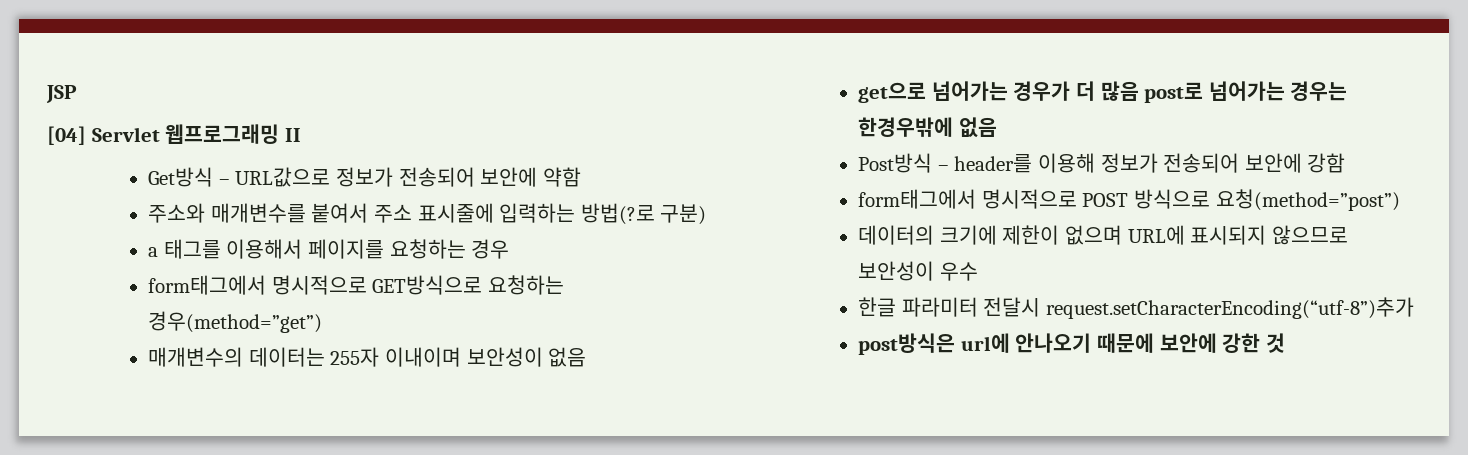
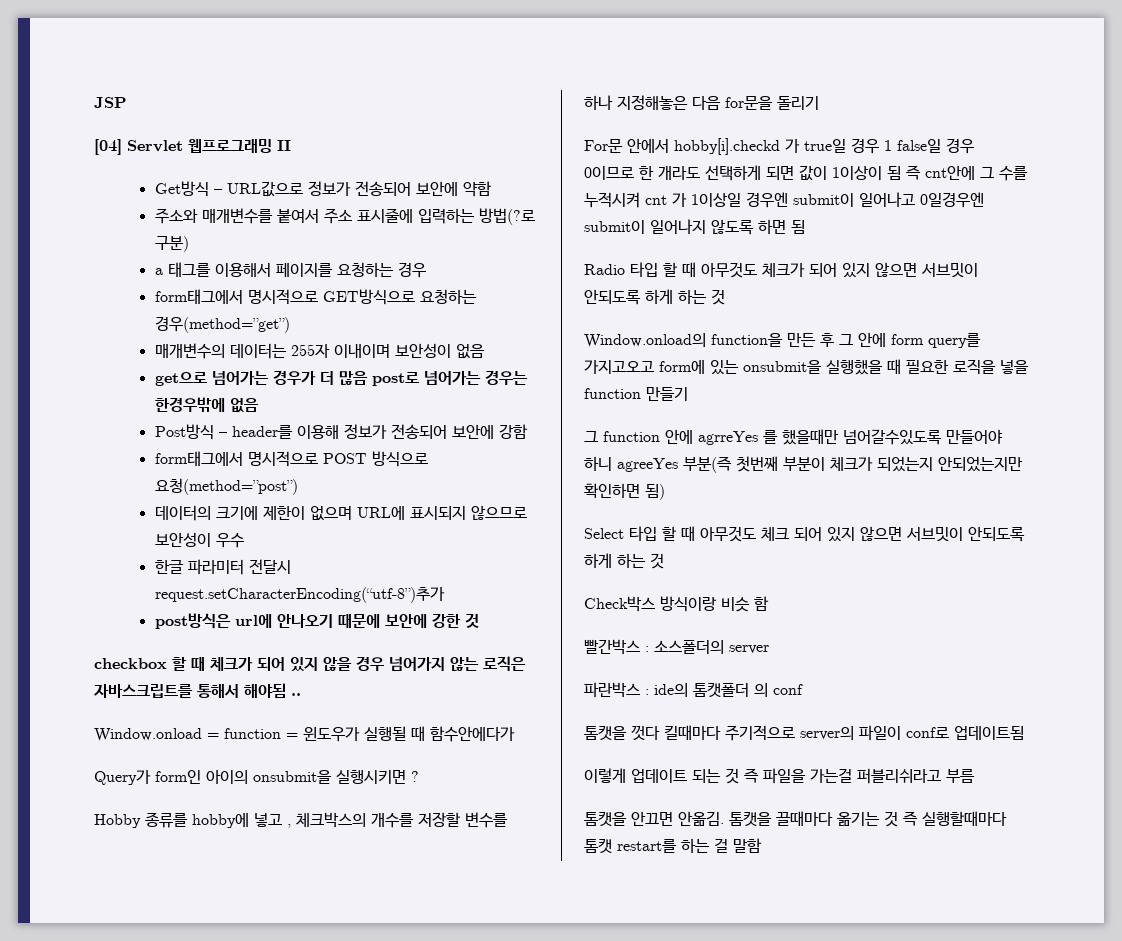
+ checkbox 할 때 체크가 되어 있지 않을 경우 넘어가지 않는 로직은 자바스크립트를 통해서 해야됨 ..
+ Window.onload = function = 윈도우가 실행될 때 함수안에다가
+ Query가 form인 아이의 onsubmit을 실행시키면 ?
+ Hobby 종류를 hobby에 넣고 , 체크박스의 개수를 저장할 변수를 하나 지정해놓은 다음 for문을 돌리기
+ For문 안에서 hobby[i].checkd 가 true일 경우 1 false일 경우 0이므로 한 개라도 선택하게 되면 값이 1이상이 됨 즉 cnt안에 그 수를 누적시켜 cnt 가 1이상일 경우엔 submit이 일어나고 0일경우엔 submit이 일어나지 않도록 하면 됨
+ Radio 타입 할 때 아무것도 체크가 되어 있지 않으면 서브밋이 안되도록 하게 하는 것
+ Window.onload의 function을 만든 후 그 안에 form query를 가지고오고 form에 있는 onsubmit을 실행했을 때 필요한 로직을 넣을 function 만들기
+ 그 function 안에 agrreYes 를 했을때만 넘어갈수있도록 만들어야 하니 agreeYes 부분(즉 첫번째 부분이 체크가 되었는지 안되었는지만 확인하면 됨)
+ Select 타입 할 때 아무것도 체크 되어 있지 않으면 서브밋이 안되도록 하게 하는 것
+ Check박스 방식이랑 비슷 함
+ 빨간박스 : 소스폴더의 server
+ 파란박스 : ide의 톰캣폴더 의 conf
+ 톰캣을 껏다 킬때마다 주기적으로 server의 파일이 conf로 업데이트됨
+ 이렇게 업데이트 되는 것 즉 파일을 가는걸 퍼블리쉬라고 부름
+ 톰캣을 안끄면 안옮김. 톰캣을 끌때마다 옮기는 것 즉 실행할때마다 톰캣 restart를 하는 걸 말함

